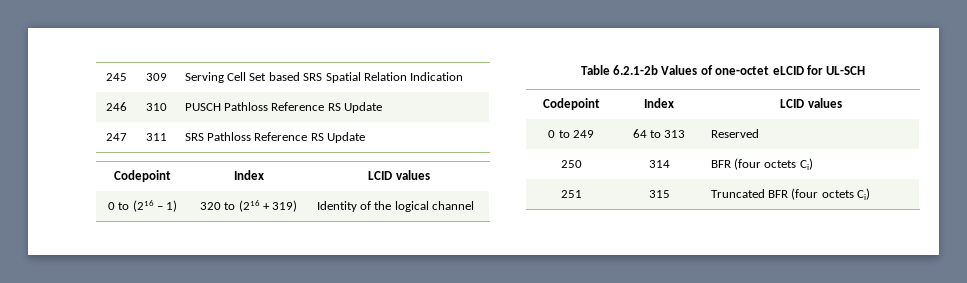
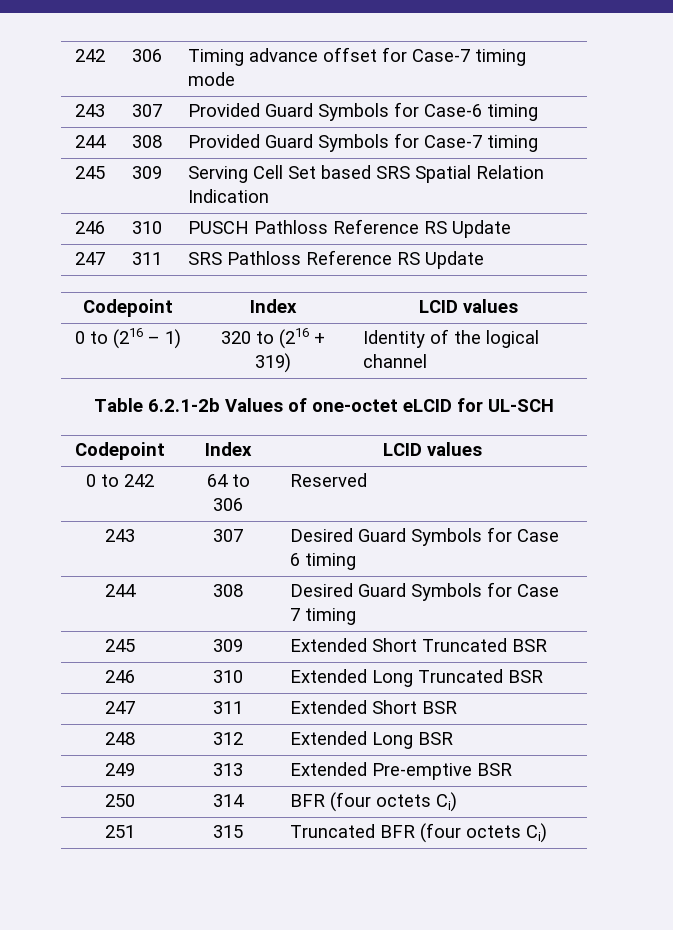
+ 242 | 306 | Timing advance offset for Case-7 timing mode
+ 243 | 307 | Provided Guard Symbols for Case-6 timing
+ 244 | 308 | Provided Guard Symbols for Case-7 timing
- 0 to 249 | 64 to 313 | Reserved
+ 0 to 242 | 64 to 306 | Reserved
+ 243 | 307 | Desired Guard Symbols for Case 6 timing
+ 244 | 308 | Desired Guard Symbols for Case 7 timing
+ 245 | 309 | Extended Short Truncated BSR
+ 246 | 310 | Extended Long Truncated BSR
+ 247 | 311 | Extended Short BSR
+ 248 | 312 | Extended Long BSR
+ 249 | 313 | Extended Pre-emptive BSR

